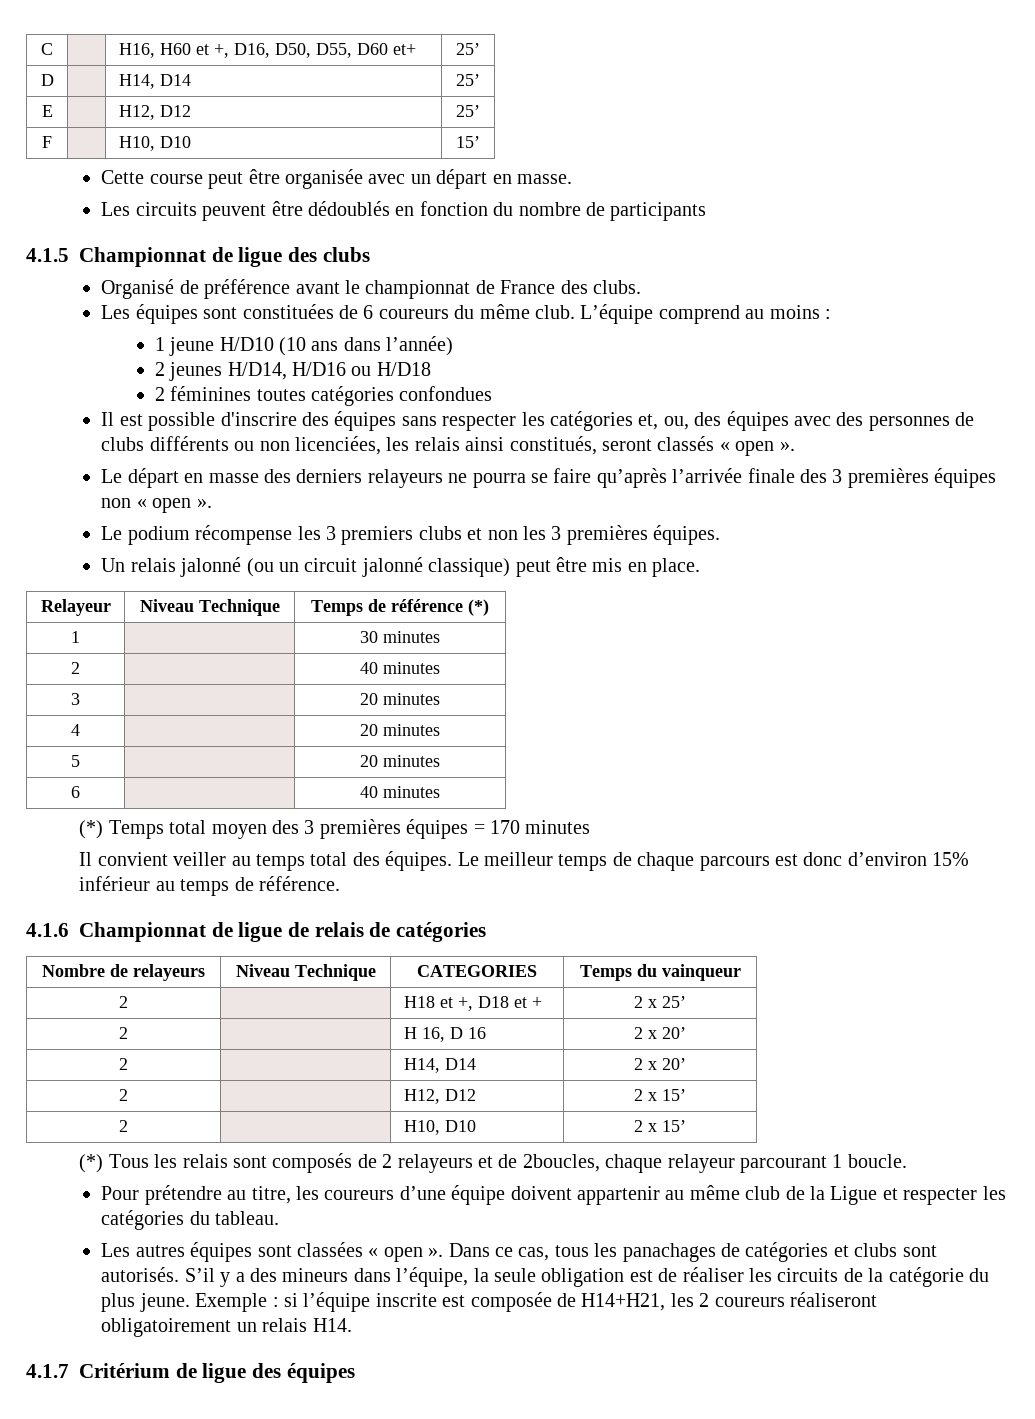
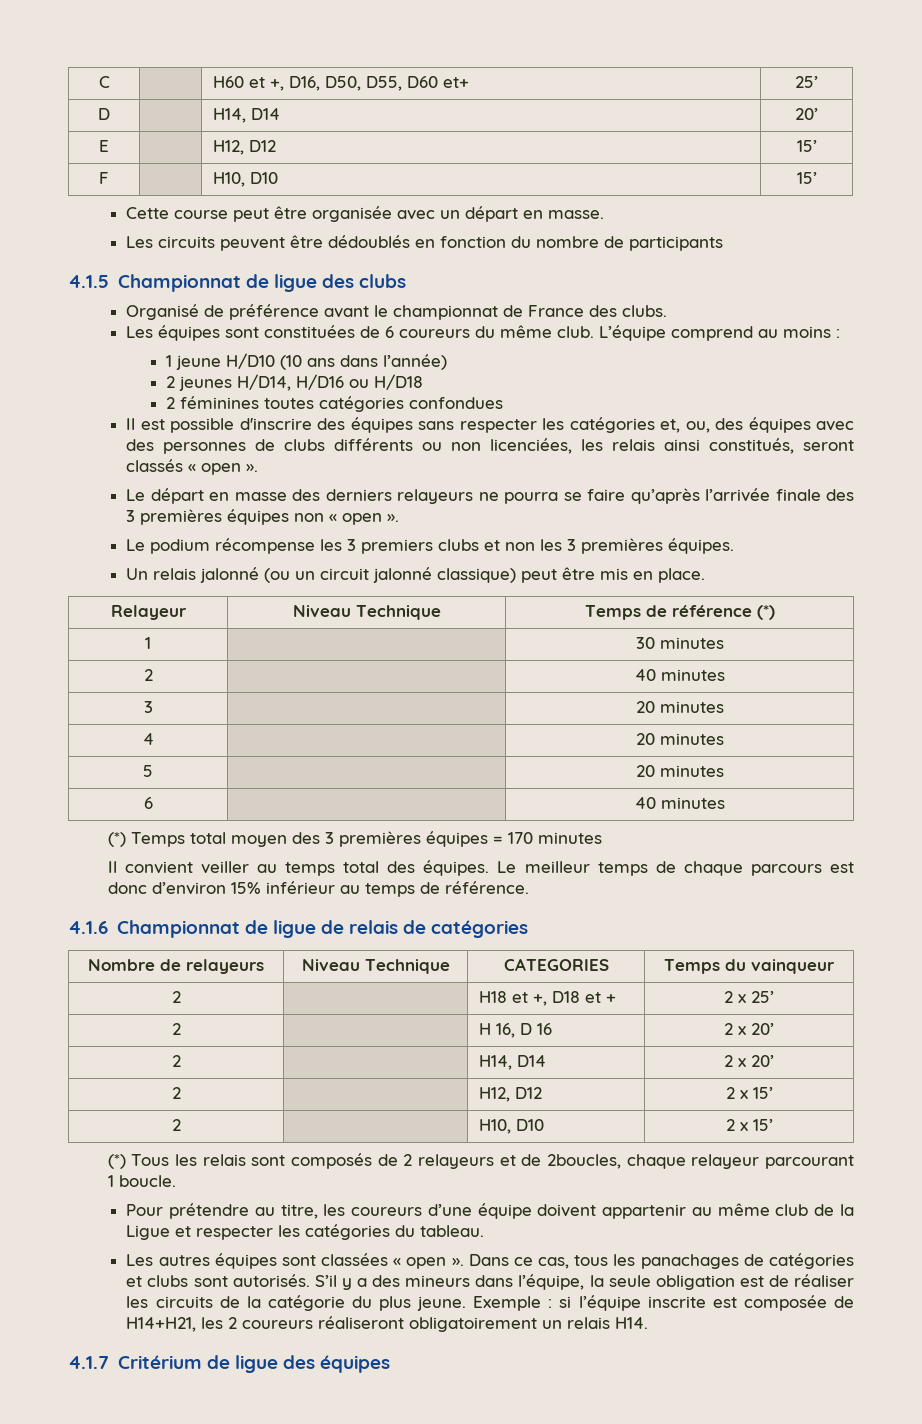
- C | | H16, H60 et +, D16, D50, D55, D60 et+ | 25’
+ C | | H60 et +, D16, D50, D55, D60 et+ | 25’
- D | | H14, D14 | 25’
+ D | | H14, D14 | 20’
- E | | H12, D12 | 25’
+ E | | H12, D12 | 15’

